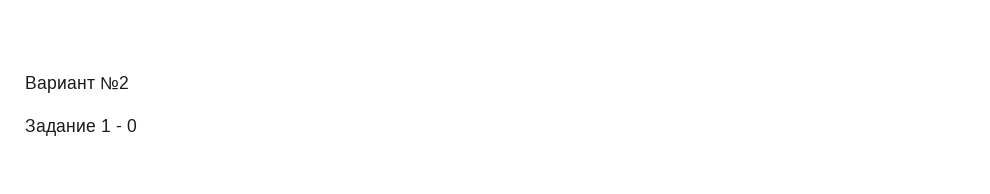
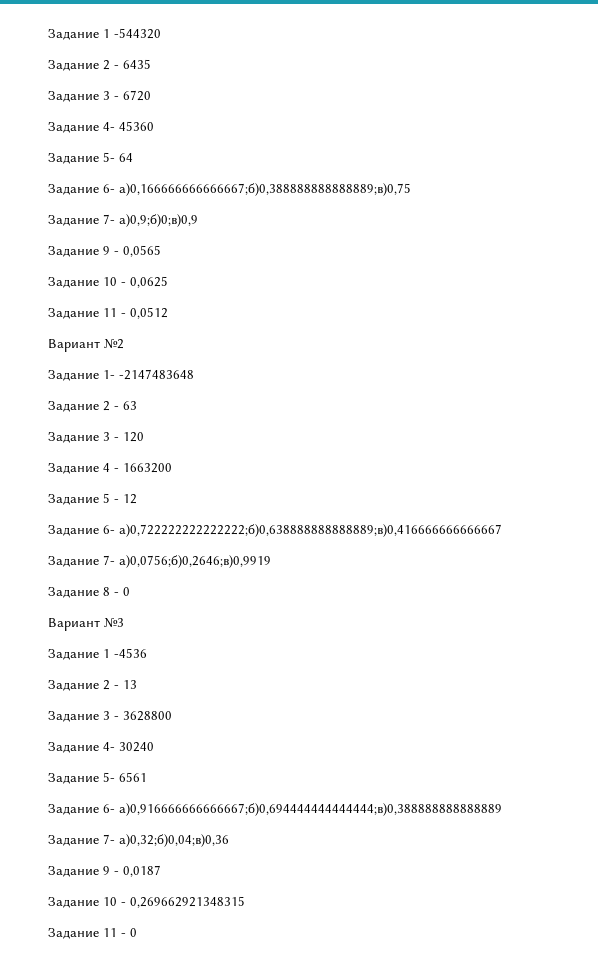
+ Задание 1 -544320
+ Задание 2 - 6435
+ Задание 3 - 6720
+ Задание 4- 45360
+ Задание 5- 64
+ Задание 6- a)0,166666666666667;б)0,388888888888889;в)0,75
+ Задание 7- a)0,9;б)0;в)0,9
+ Задание 9 - 0,0565
+ Задание 10 - 0,0625
+ Задание 11 - 0,0512
  Вариант №2
- Задание 1 - 0
+ Задание 1- -2147483648
+ Задание 2 - 63
+ Задание 3 - 120
+ Задание 4 - 1663200
+ Задание 5 - 12
+ Задание 6- a)0,722222222222222;б)0,638888888888889;в)0,416666666666667
+ Задание 7- a)0,0756;б)0,2646;в)0,9919
+ Задание 8 - 0
+ Вариант №3
+ Задание 1 -4536
+ Задание 2 - 13
+ Задание 3 - 3628800
+ Задание 4- 30240
+ Задание 5- 6561
+ Задание 6- a)0,916666666666667;б)0,694444444444444;в)0,388888888888889
+ Задание 7- a)0,32;б)0,04;в)0,36
+ Задание 9 - 0,0187
+ Задание 10 - 0,269662921348315
+ Задание 11 - 0

